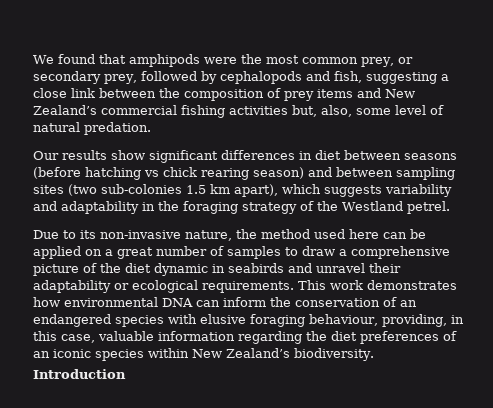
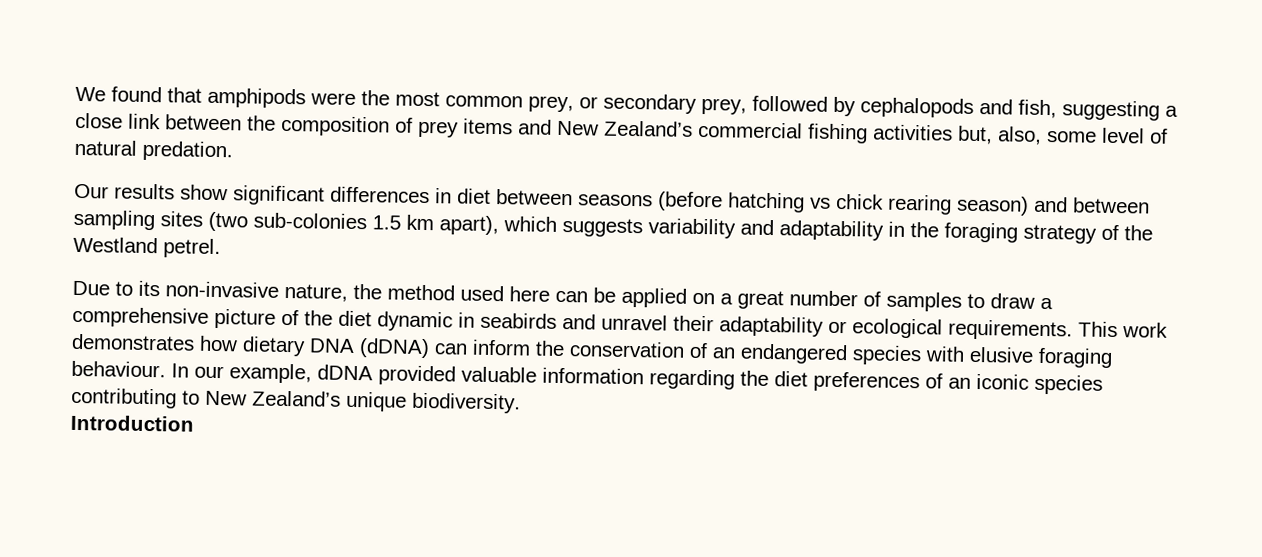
- This work demonstrates how environmental DNA can inform the conservation of an endangered species with elusive foraging behaviour, providing, in this case, valuable information regarding the diet preferences of an iconic species within New Zealand’s biodiversity.
+ This work demonstrates how dietary DNA (dDNA) can inform the conservation of an endangered species with elusive foraging behaviour. In our example, dDNA provided valuable information regarding the diet preferences of an iconic species contributing to New Zealand’s unique biodiversity.

